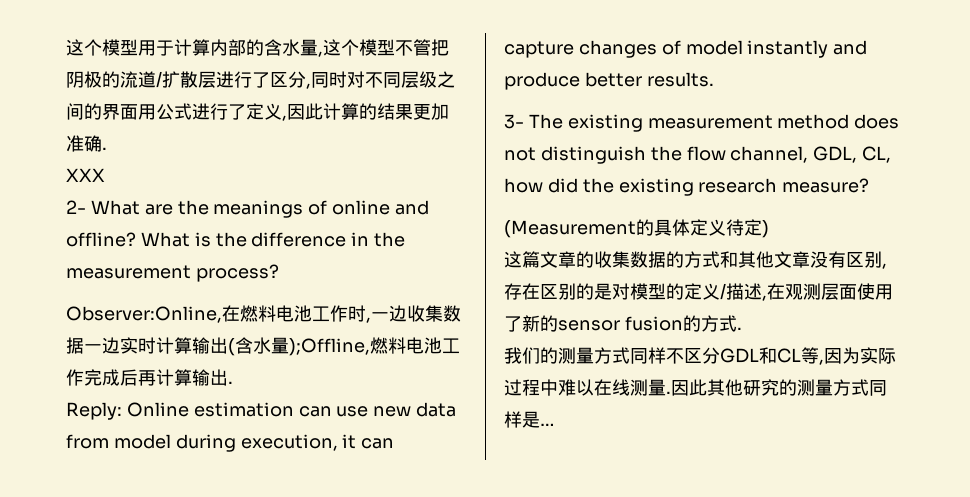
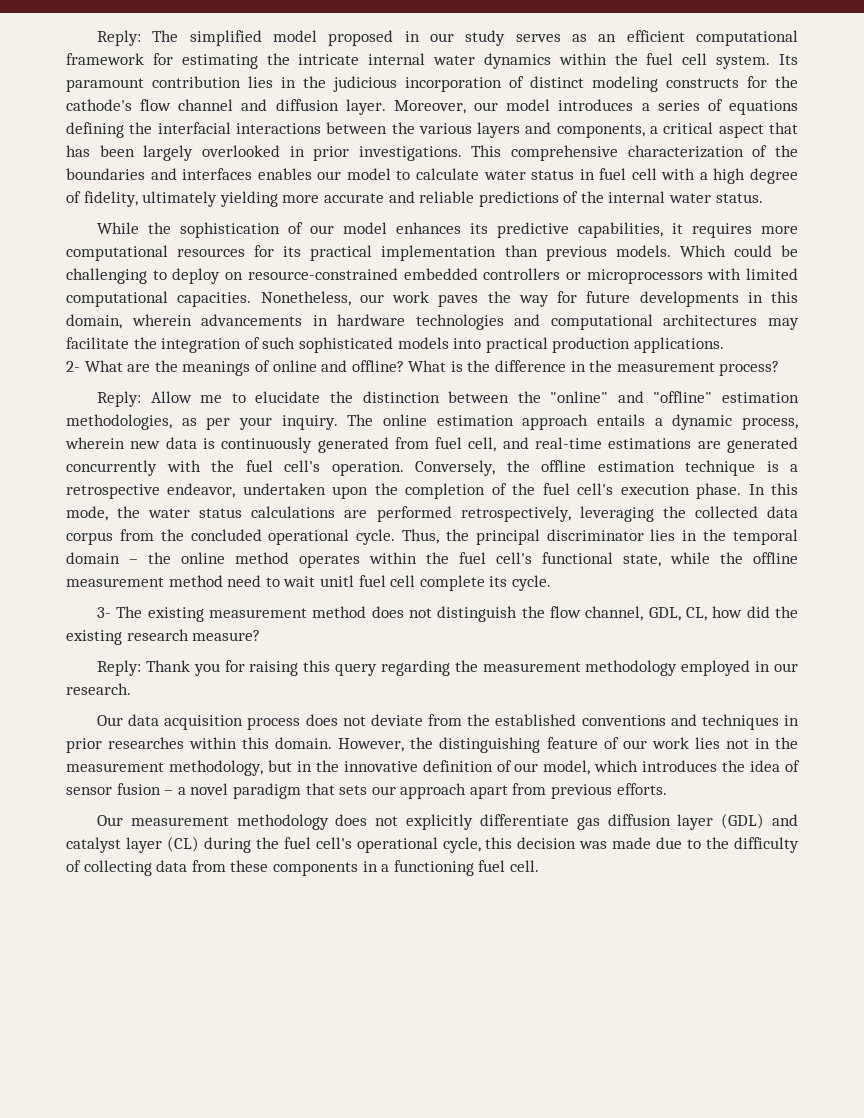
- 这个模型用于计算内部的含水量,这个模型不管把阴极的流道/扩散层进行了区分,同时对不同层级之间的界面用公式进行了定义,因此计算的结果更加准确.
- XXX
+ Reply: The simplified model proposed in our study serves as an efficient computational framework for estimating the intricate internal water dynamics within the fuel cell system. Its paramount contribution lies in the judicious incorporation of distinct modeling constructs for the cathode's flow channel and diffusion layer. Moreover, our model introduces a series of equations defining the interfacial interactions between the various layers and components, a critical aspect that has been largely overlooked in prior investigations. This comprehensive characterization of the boundaries and interfaces enables our model to calculate water status in fuel cell with a high degree of fidelity, ultimately yielding more accurate and reliable predictions of the internal water status.
+ While the sophistication of our model enhances its predictive capabilities, it requires more computational resources for its practical implementation than previous models. Which could be challenging to deploy on resource-constrained embedded controllers or microprocessors with limited computational capacities. Nonetheless, our work paves the way for future developments in this domain, wherein advancements in hardware technologies and computational architectures may facilitate the integration of such sophisticated models into practical production applications.
- Observer:Online,在燃料电池工作时,一边收集数据一边实时计算输出(含水量);Offline,燃料电池工作完成后再计算输出.
- Reply: Online estimation can use new data from model during execution, it can capture changes of model instantly and produce better results.
+ Reply: Allow me to elucidate the distinction between the "online" and "offline" estimation methodologies, as per your inquiry. The online estimation approach entails a dynamic process, wherein new data is continuously generated from fuel cell, and real-time estimations are generated concurrently with the fuel cell's operation. Conversely, the offline estimation technique is a retrospective endeavor, undertaken upon the completion of the fuel cell's execution phase. In this mode, the water status calculations are performed retrospectively, leveraging the collected data corpus from the concluded operational cycle. Thus, the principal discriminator lies in the temporal domain – the online method operates within the fuel cell's functional state, while the offline measurement method need to wait unitl fuel cell complete its cycle.
- (Measurement的具体定义待定)
- 这篇文章的收集数据的方式和其他文章没有区别,存在区别的是对模型的定义/描述,在观测层面使用了新的sensor fusion的方式.
- 我们的测量方式同样不区分GDL和CL等,因为实际过程中难以在线测量.因此其他研究的测量方式同样是…
+ Reply: Thank you for raising this query regarding the measurement methodology employed in our research.
+ Our data acquisition process does not deviate from the established conventions and techniques in prior researches within this domain. However, the distinguishing feature of our work lies not in the measurement methodology, but in the innovative definition of our model, which introduces the idea of sensor fusion – a novel paradigm that sets our approach apart from previous efforts.
+ Our measurement methodology does not explicitly differentiate gas diffusion layer (GDL) and catalyst layer (CL) during the fuel cell's operational cycle, this decision was made due to the difficulty of collecting data from these components in a functioning fuel cell.

